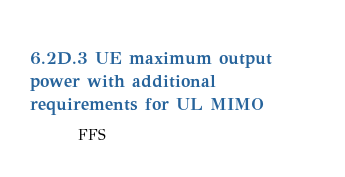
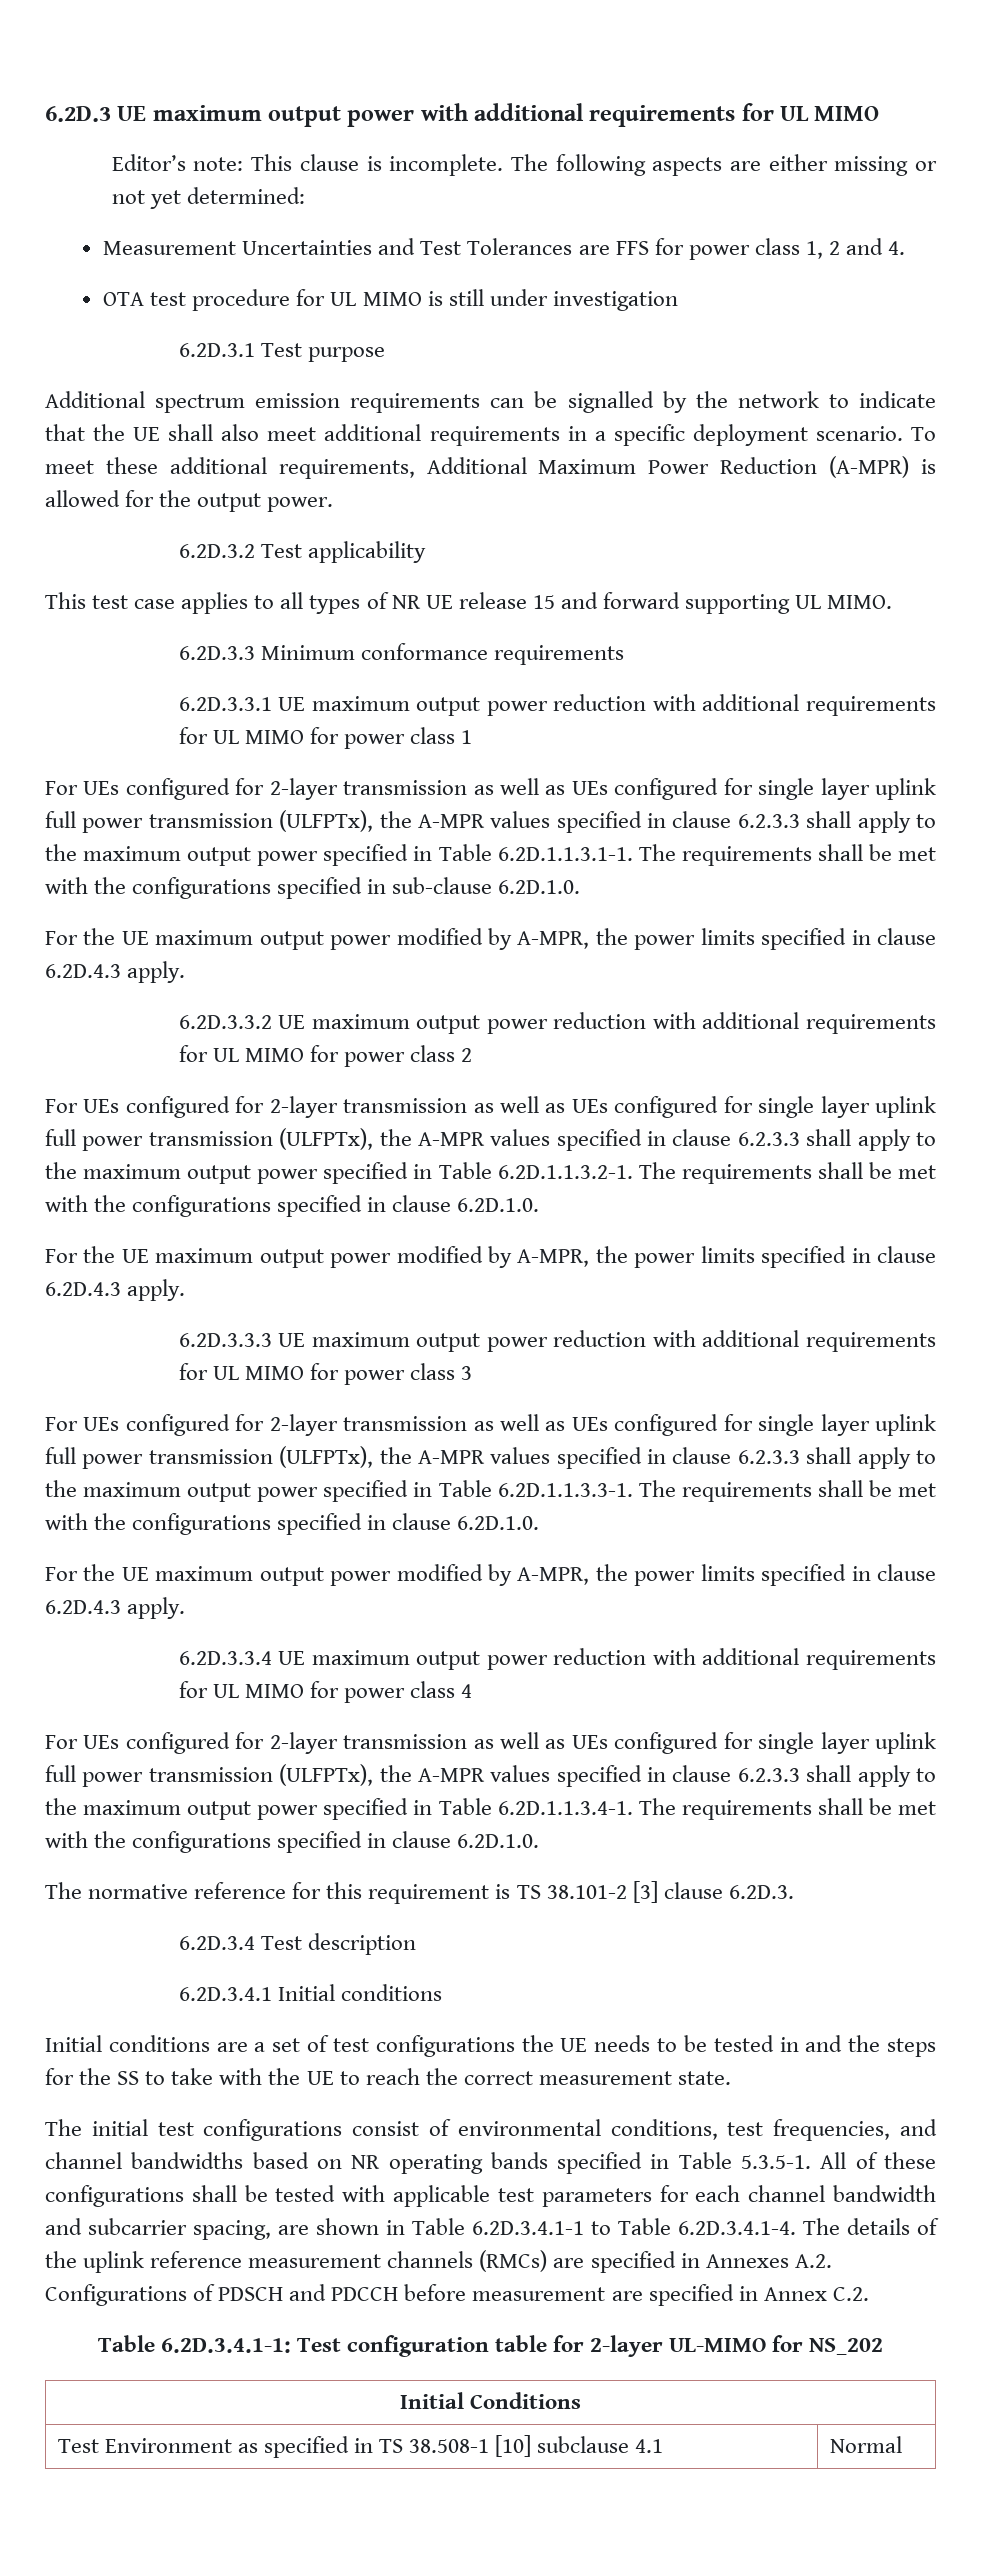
- FFS
+ Editor’s note: This clause is incomplete. The following aspects are either missing or not yet determined:
+ Measurement Uncertainties and Test Tolerances are FFS for power class 1, 2 and 4.
+ OTA test procedure for UL MIMO is still under investigation
+ 6.2D.3.1 Test purpose
+ Additional spectrum emission requirements can be signalled by the network to indicate that the UE shall also meet additional requirements in a specific deployment scenario. To meet these additional requirements, Additional Maximum Power Reduction (A-MPR) is allowed for the output power.
+ 6.2D.3.2 Test applicability
+ This test case applies to all types of NR UE release 15 and forward supporting UL MIMO.
+ 6.2D.3.3 Minimum conformance requirements
+ 6.2D.3.3.1 UE maximum output power reduction with additional requirements for UL MIMO for power class 1
+ For UEs configured for 2-layer transmission as well as UEs configured for single layer uplink full power transmission (ULFPTx), the A-MPR values specified in clause 6.2.3.3 shall apply to the maximum output power specified in Table 6.2D.1.1.3.1-1. The requirements shall be met with the configurations specified in sub-clause 6.2D.1.0.
+ For the UE maximum output power modified by A-MPR, the power limits specified in clause 6.2D.4.3 apply.
+ 6.2D.3.3.2 UE maximum output power reduction with additional requirements for UL MIMO for power class 2
+ For UEs configured for 2-layer transmission as well as UEs configured for single layer uplink full power transmission (ULFPTx), the A-MPR values specified in clause 6.2.3.3 shall apply to the maximum output power specified in Table 6.2D.1.1.3.2-1. The requirements shall be met with the configurations specified in clause 6.2D.1.0.
+ For the UE maximum output power modified by A-MPR, the power limits specified in clause 6.2D.4.3 apply.
+ 6.2D.3.3.3 UE maximum output power reduction with additional requirements for UL MIMO for power class 3
+ For UEs configured for 2-layer transmission as well as UEs configured for single layer uplink full power transmission (ULFPTx), the A-MPR values specified in clause 6.2.3.3 shall apply to the maximum output power specified in Table 6.2D.1.1.3.3-1. The requirements shall be met with the configurations specified in clause 6.2D.1.0.
+ For the UE maximum output power modified by A-MPR, the power limits specified in clause 6.2D.4.3 apply.
+ 6.2D.3.3.4 UE maximum output power reduction with additional requirements for UL MIMO for power class 4
+ For UEs configured for 2-layer transmission as well as UEs configured for single layer uplink full power transmission (ULFPTx), the A-MPR values specified in clause 6.2.3.3 shall apply to the maximum output power specified in Table 6.2D.1.1.3.4-1. The requirements shall be met with the configurations specified in clause 6.2D.1.0.
+ The normative reference for this requirement is TS 38.101-2 [3] clause 6.2D.3.
+ 6.2D.3.4 Test description
+ 6.2D.3.4.1 Initial conditions
+ Initial conditions are a set of test configurations the UE needs to be tested in and the steps for the SS to take with the UE to reach the correct measurement state.
+ The initial test configurations consist of environmental conditions, test frequencies, and channel bandwidths based on NR operating bands specified in Table 5.3.5-1. All of these configurations shall be tested with applicable test parameters for each channel bandwidth and subcarrier spacing, are shown in Table 6.2D.3.4.1-1 to Table 6.2D.3.4.1-4. The details of the uplink reference measurement channels (RMCs) are specified in Annexes A.2. Configurations of PDSCH and PDCCH before measurement are specified in Annex C.2.
+ Table 6.2D.3.4.1-1: Test configuration table for 2-layer UL-MIMO for NS_202
+ Initial Conditions
+ Test Environment as specified in TS 38.508-1 [10] subclause 4.1 | Normal

